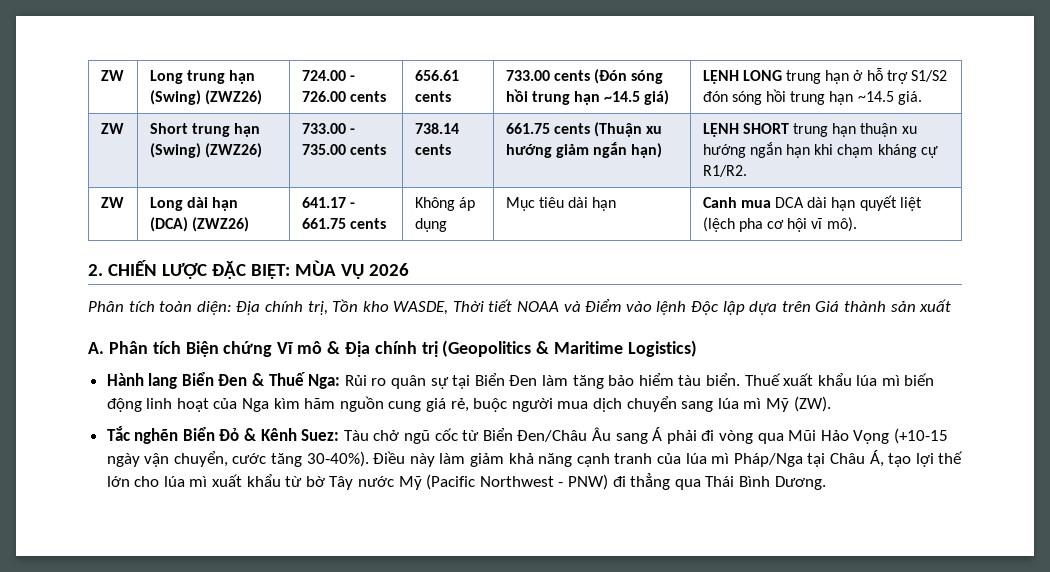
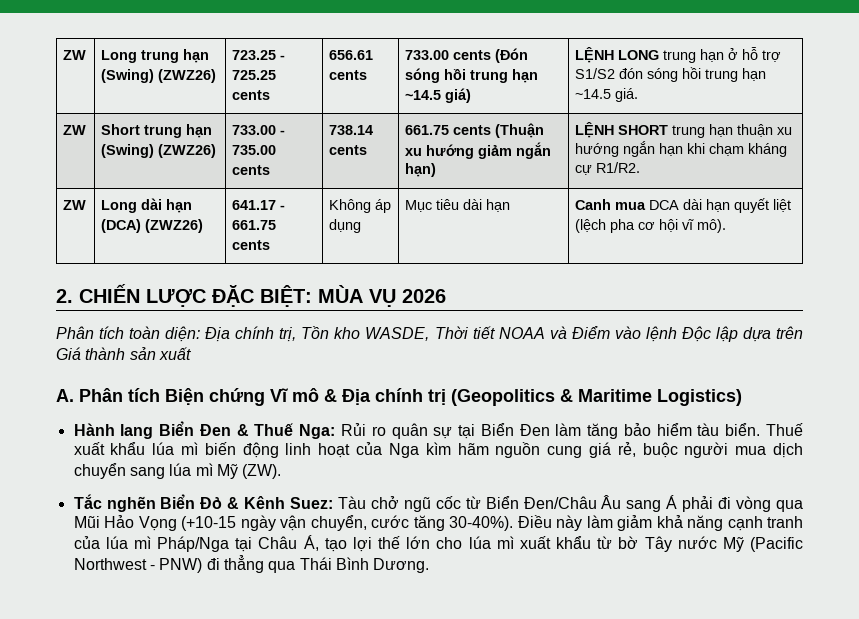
- ZW | Long trung hạn (Swing) (ZWZ26) | 724.00 - 726.00 cents | 656.61 cents | 733.00 cents (Đón sóng hồi trung hạn ~14.5 giá) | LỆNH LONG trung hạn ở hỗ trợ S1/S2 đón sóng hồi trung hạn ~14.5 giá.
+ ZW | Long trung hạn (Swing) (ZWZ26) | 723.25 - 725.25 cents | 656.61 cents | 733.00 cents (Đón sóng hồi trung hạn ~14.5 giá) | LỆNH LONG trung hạn ở hỗ trợ S1/S2 đón sóng hồi trung hạn ~14.5 giá.

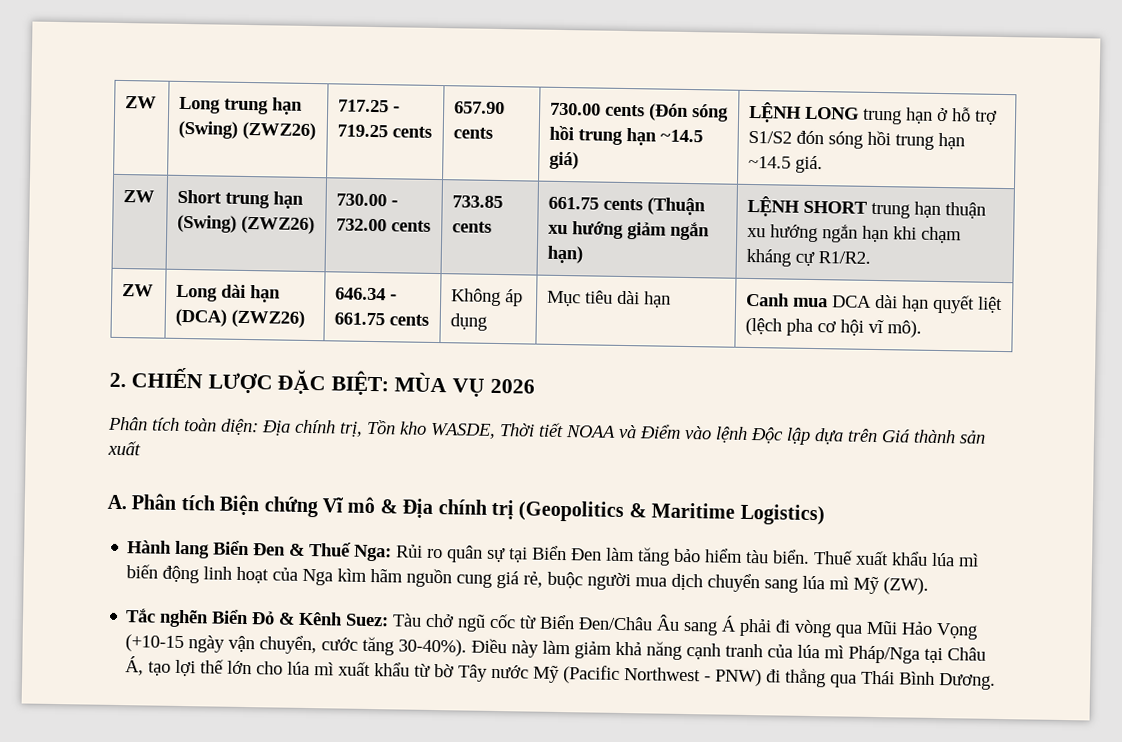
- ZW | Long trung hạn (Swing) (ZWZ26) | 723.25 - 725.25 cents | 656.61 cents | 733.00 cents (Đón sóng hồi trung hạn ~14.5 giá) | LỆNH LONG trung hạn ở hỗ trợ S1/S2 đón sóng hồi trung hạn ~14.5 giá.
+ ZW | Long trung hạn (Swing) (ZWZ26) | 717.25 - 719.25 cents | 657.90 cents | 730.00 cents (Đón sóng hồi trung hạn ~14.5 giá) | LỆNH LONG trung hạn ở hỗ trợ S1/S2 đón sóng hồi trung hạn ~14.5 giá.
- ZW | Short trung hạn (Swing) (ZWZ26) | 733.00 - 735.00 cents | 738.14 cents | 661.75 cents (Thuận xu hướng giảm ngắn hạn) | LỆNH SHORT trung hạn thuận xu hướng ngắn hạn khi chạm kháng cự R1/R2.
+ ZW | Short trung hạn (Swing) (ZWZ26) | 730.00 - 732.00 cents | 733.85 cents | 661.75 cents (Thuận xu hướng giảm ngắn hạn) | LỆNH SHORT trung hạn thuận xu hướng ngắn hạn khi chạm kháng cự R1/R2.
- ZW | Long dài hạn (DCA) (ZWZ26) | 641.17 - 661.75 cents | Không áp dụng | Mục tiêu dài hạn | Canh mua DCA dài hạn quyết liệt (lệch pha cơ hội vĩ mô).
+ ZW | Long dài hạn (DCA) (ZWZ26) | 646.34 - 661.75 cents | Không áp dụng | Mục tiêu dài hạn | Canh mua DCA dài hạn quyết liệt (lệch pha cơ hội vĩ mô).

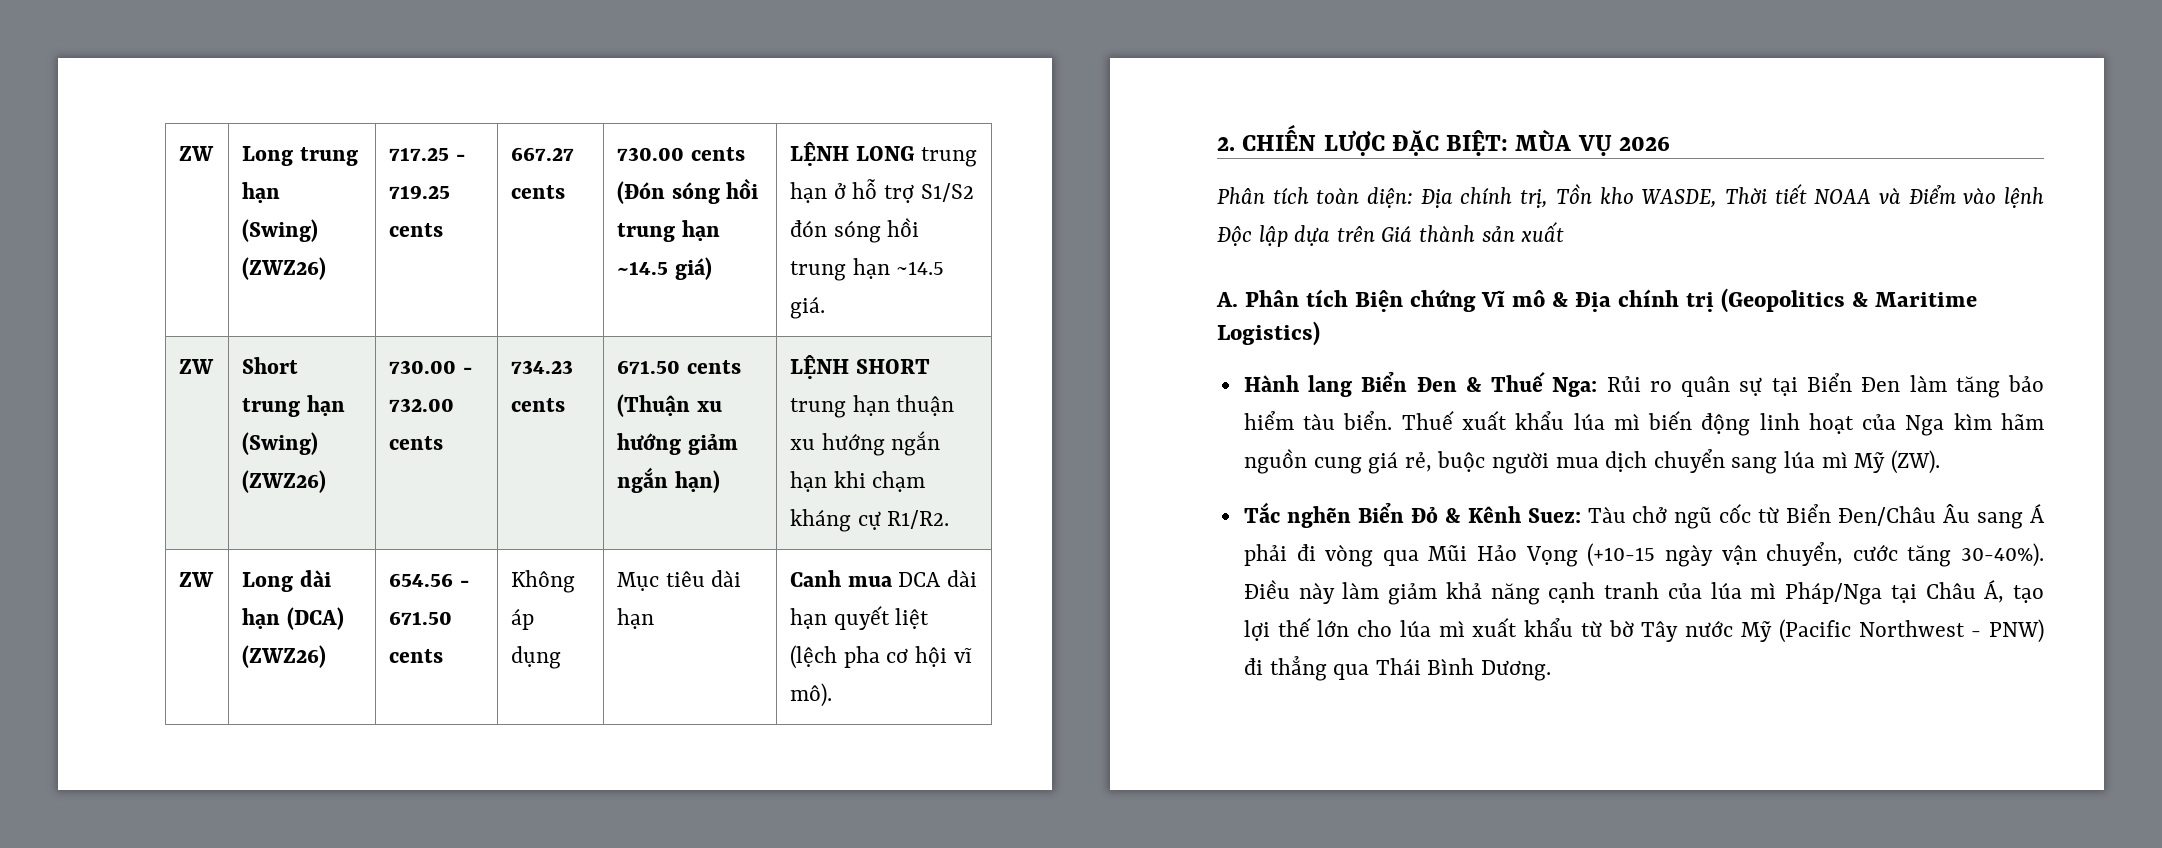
- ZW | Long trung hạn (Swing) (ZWZ26) | 717.25 - 719.25 cents | 657.90 cents | 730.00 cents (Đón sóng hồi trung hạn ~14.5 giá) | LỆNH LONG trung hạn ở hỗ trợ S1/S2 đón sóng hồi trung hạn ~14.5 giá.
+ ZW | Long trung hạn (Swing) (ZWZ26) | 717.25 - 719.25 cents | 667.27 cents | 730.00 cents (Đón sóng hồi trung hạn ~14.5 giá) | LỆNH LONG trung hạn ở hỗ trợ S1/S2 đón sóng hồi trung hạn ~14.5 giá.
- ZW | Short trung hạn (Swing) (ZWZ26) | 730.00 - 732.00 cents | 733.85 cents | 661.75 cents (Thuận xu hướng giảm ngắn hạn) | LỆNH SHORT trung hạn thuận xu hướng ngắn hạn khi chạm kháng cự R1/R2.
+ ZW | Short trung hạn (Swing) (ZWZ26) | 730.00 - 732.00 cents | 734.23 cents | 671.50 cents (Thuận xu hướng giảm ngắn hạn) | LỆNH SHORT trung hạn thuận xu hướng ngắn hạn khi chạm kháng cự R1/R2.
- ZW | Long dài hạn (DCA) (ZWZ26) | 646.34 - 661.75 cents | Không áp dụng | Mục tiêu dài hạn | Canh mua DCA dài hạn quyết liệt (lệch pha cơ hội vĩ mô).
+ ZW | Long dài hạn (DCA) (ZWZ26) | 654.56 - 671.50 cents | Không áp dụng | Mục tiêu dài hạn | Canh mua DCA dài hạn quyết liệt (lệch pha cơ hội vĩ mô).

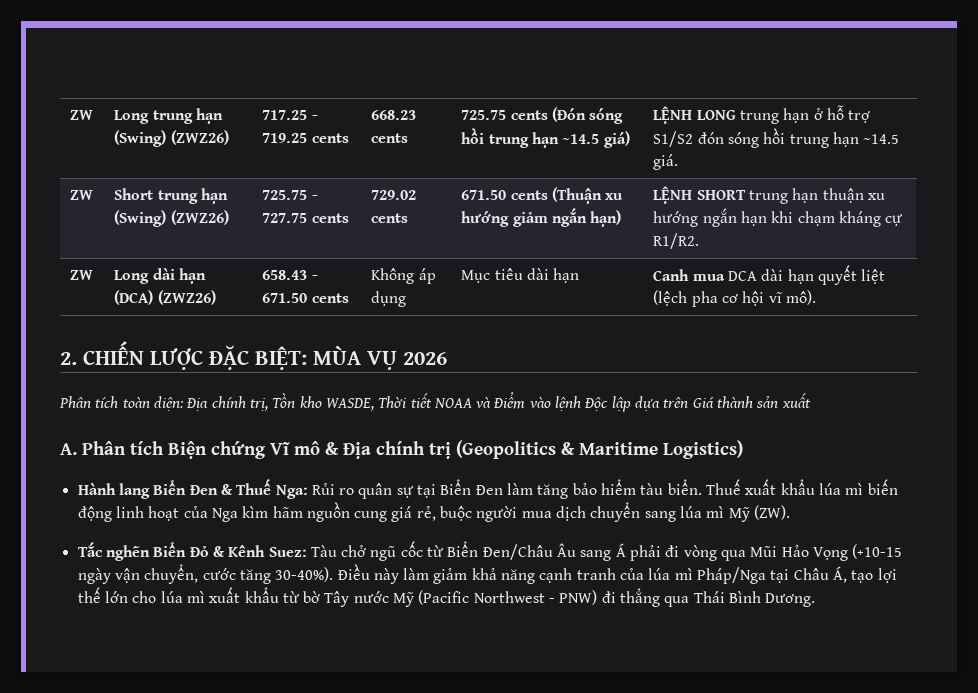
- ZW | Long trung hạn (Swing) (ZWZ26) | 717.25 - 719.25 cents | 667.27 cents | 730.00 cents (Đón sóng hồi trung hạn ~14.5 giá) | LỆNH LONG trung hạn ở hỗ trợ S1/S2 đón sóng hồi trung hạn ~14.5 giá.
+ ZW | Long trung hạn (Swing) (ZWZ26) | 717.25 - 719.25 cents | 668.23 cents | 725.75 cents (Đón sóng hồi trung hạn ~14.5 giá) | LỆNH LONG trung hạn ở hỗ trợ S1/S2 đón sóng hồi trung hạn ~14.5 giá.
- ZW | Short trung hạn (Swing) (ZWZ26) | 730.00 - 732.00 cents | 734.23 cents | 671.50 cents (Thuận xu hướng giảm ngắn hạn) | LỆNH SHORT trung hạn thuận xu hướng ngắn hạn khi chạm kháng cự R1/R2.
+ ZW | Short trung hạn (Swing) (ZWZ26) | 725.75 - 727.75 cents | 729.02 cents | 671.50 cents (Thuận xu hướng giảm ngắn hạn) | LỆNH SHORT trung hạn thuận xu hướng ngắn hạn khi chạm kháng cự R1/R2.
- ZW | Long dài hạn (DCA) (ZWZ26) | 654.56 - 671.50 cents | Không áp dụng | Mục tiêu dài hạn | Canh mua DCA dài hạn quyết liệt (lệch pha cơ hội vĩ mô).
+ ZW | Long dài hạn (DCA) (ZWZ26) | 658.43 - 671.50 cents | Không áp dụng | Mục tiêu dài hạn | Canh mua DCA dài hạn quyết liệt (lệch pha cơ hội vĩ mô).

